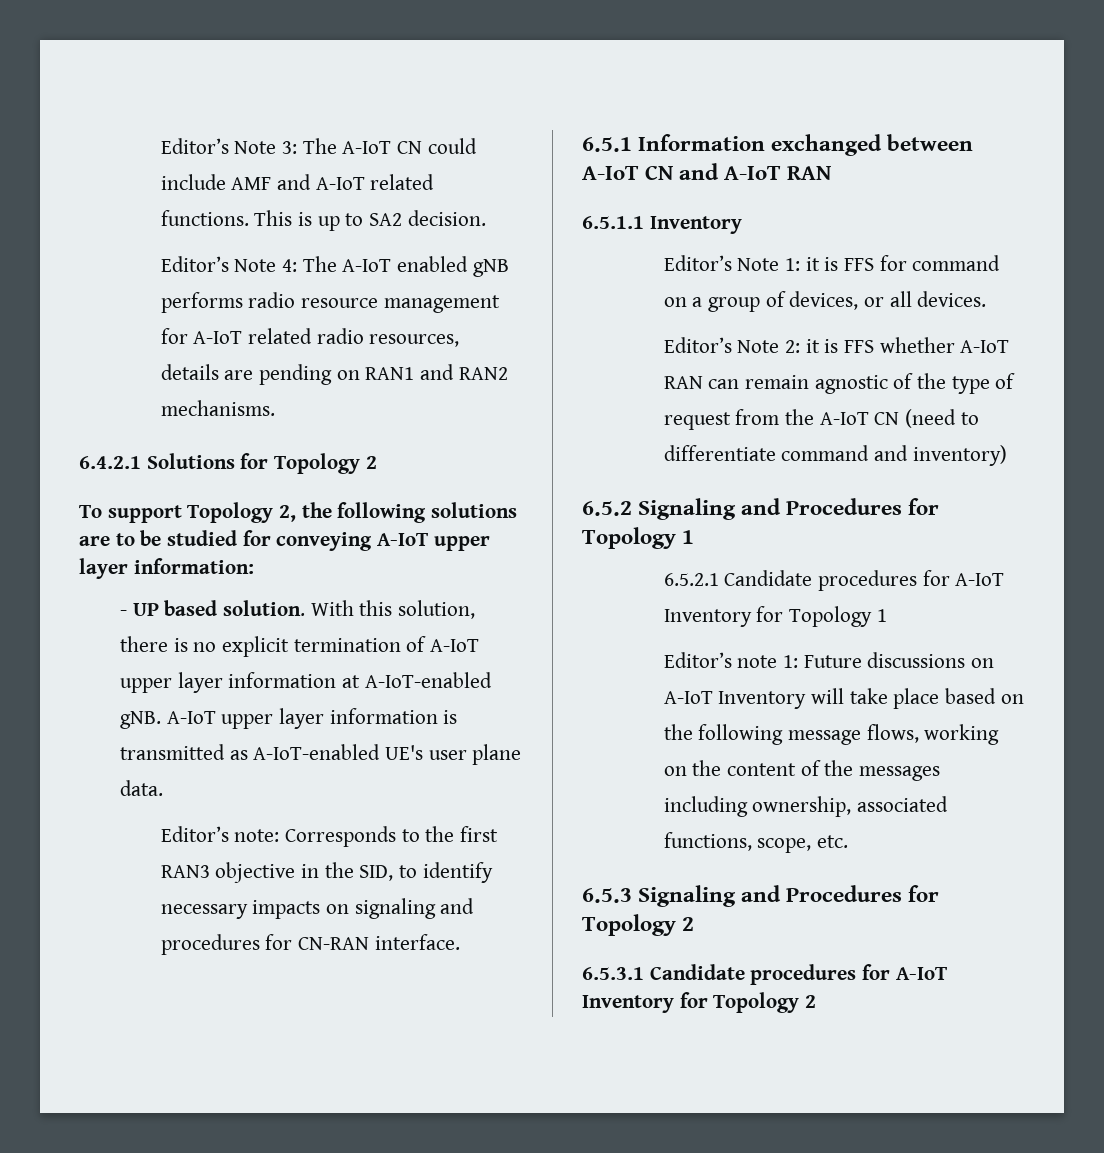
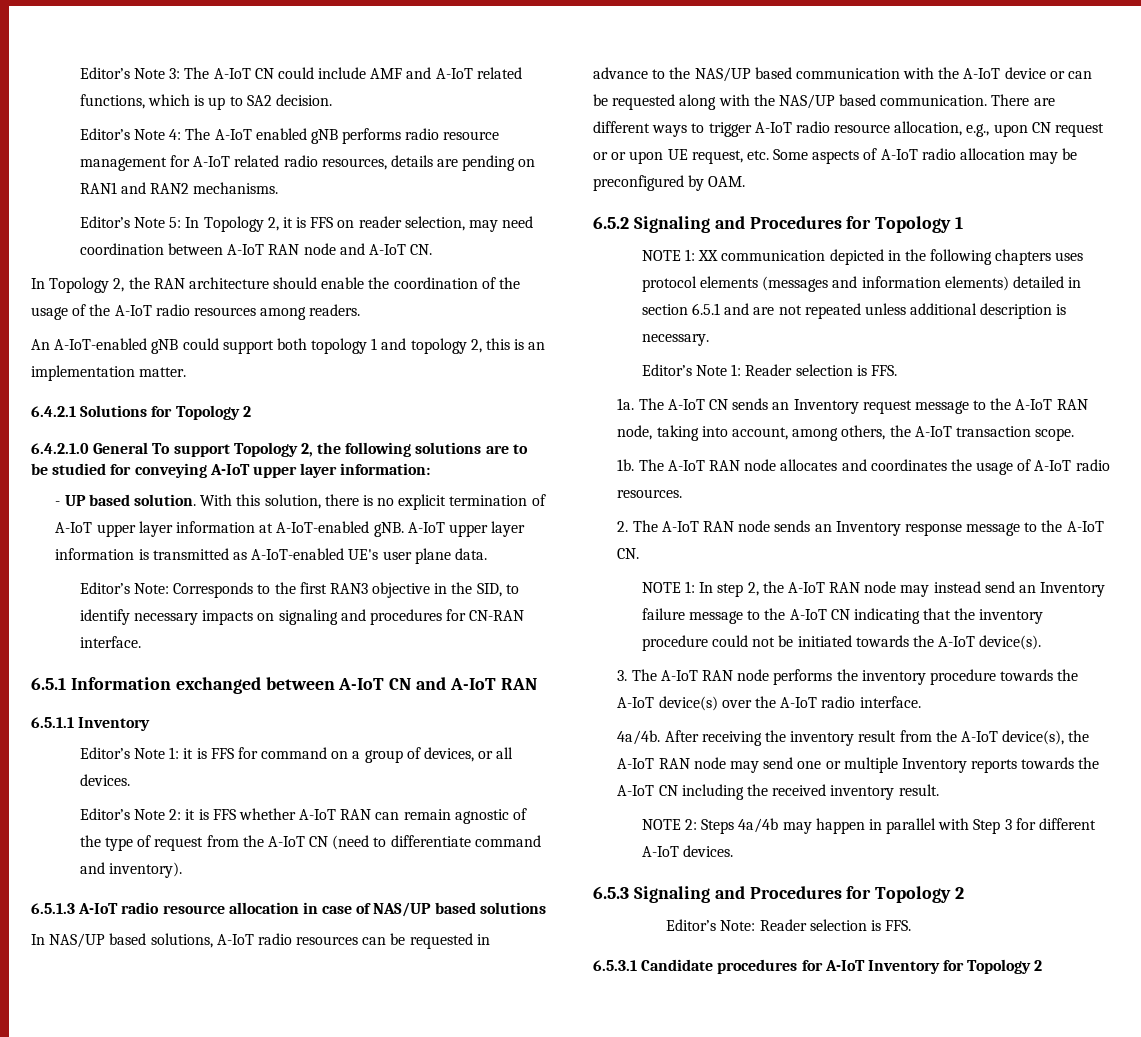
- Editor’s Note 3: The A-IoT CN could include AMF and A-IoT related functions. This is up to SA2 decision.
+ Editor’s Note 3: The A-IoT CN could include AMF and A-IoT related functions, which is up to SA2 decision.
+ Editor’s Note 5: In Topology 2, it is FFS on reader selection, may need coordination between A-IoT RAN node and A-IoT CN.
+ In Topology 2, the RAN architecture should enable the coordination of the usage of the A-IoT radio resources among readers.
+ An A-IoT-enabled gNB could support both topology 1 and topology 2, this is an implementation matter.
- To support Topology 2, the following solutions are to be studied for conveying A-IoT upper layer information:
+ 6.4.2.1.0 General To support Topology 2, the following solutions are to be studied for conveying A-IoT upper layer information:
- Editor’s note: Corresponds to the first RAN3 objective in the SID, to identify necessary impacts on signaling and procedures for CN-RAN interface.
+ Editor’s Note: Corresponds to the first RAN3 objective in the SID, to identify necessary impacts on signaling and procedures for CN-RAN interface.
- Editor’s Note 2: it is FFS whether A-IoT RAN can remain agnostic of the type of request from the A-IoT CN (need to differentiate command and inventory)
+ Editor’s Note 2: it is FFS whether A-IoT RAN can remain agnostic of the type of request from the A-IoT CN (need to differentiate command and inventory).
+ 6.5.1.3 A-IoT radio resource allocation in case of NAS/UP based solutions
+ In NAS/UP based solutions, A-IoT radio resources can be requested in advance to the NAS/UP based communication with the A-IoT device or can be requested along with the NAS/UP based communication. There are different ways to trigger A-IoT radio resource allocation, e.g., upon CN request or or upon UE request, etc. Some aspects of A-IoT radio allocation may be preconfigured by OAM.
- 6.5.2.1 Candidate procedures for A-IoT Inventory for Topology 1
- Editor’s note 1: Future discussions on A-IoT Inventory will take place based on the following message flows, working on the content of the messages including ownership, associated functions, scope, etc.
+ NOTE 1: XX communication depicted in the following chapters uses protocol elements (messages and information elements) detailed in section 6.5.1 and are not repeated unless additional description is necessary.
+ Editor’s Note 1: Reader selection is FFS.
+ 1a. The A-IoT CN sends an Inventory request message to the A-IoT RAN node, taking into account, among others, the A-IoT transaction scope.
+ 1b. The A-IoT RAN node allocates and coordinates the usage of A-IoT radio resources.
+ 2. The A-IoT RAN node sends an Inventory response message to the A-IoT CN.
+ NOTE 1: In step 2, the A-IoT RAN node may instead send an Inventory failure message to the A-IoT CN indicating that the inventory procedure could not be initiated towards the A-IoT device(s).
+ 3. The A-IoT RAN node performs the inventory procedure towards the A-IoT device(s) over the A-IoT radio interface.
+ 4a/4b. After receiving the inventory result from the A-IoT device(s), the A-IoT RAN node may send one or multiple Inventory reports towards the A-IoT CN including the received inventory result.
+ NOTE 2: Steps 4a/4b may happen in parallel with Step 3 for different A-IoT devices.
+ Editor’s Note: Reader selection is FFS.

